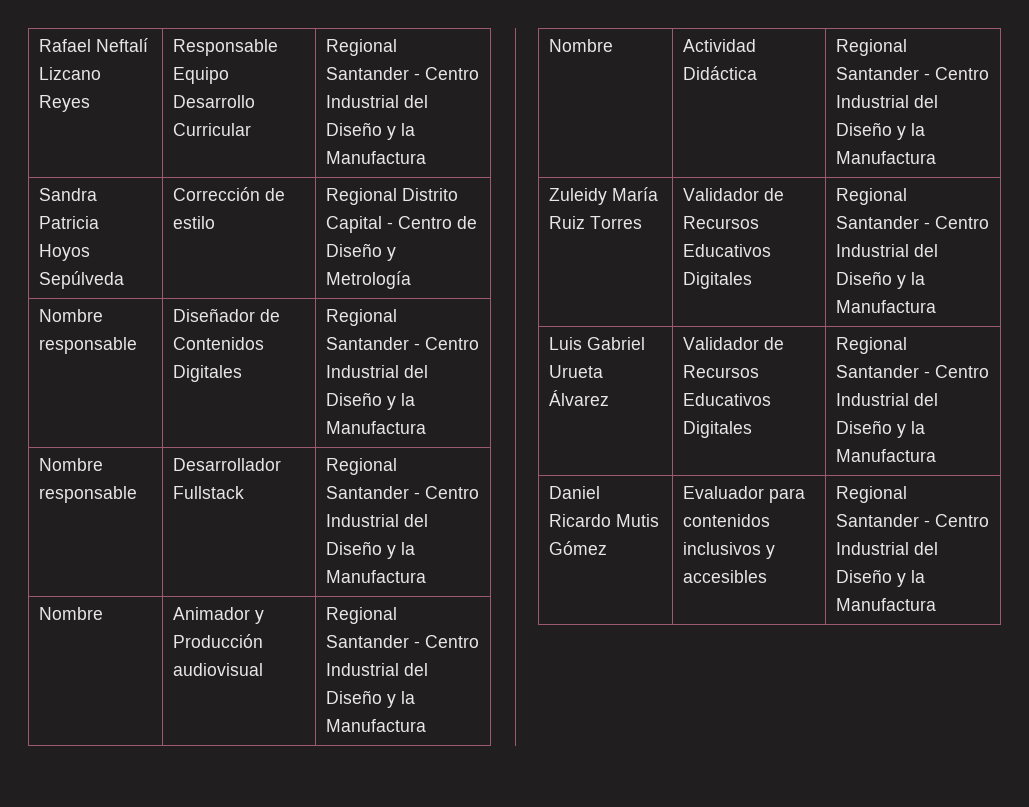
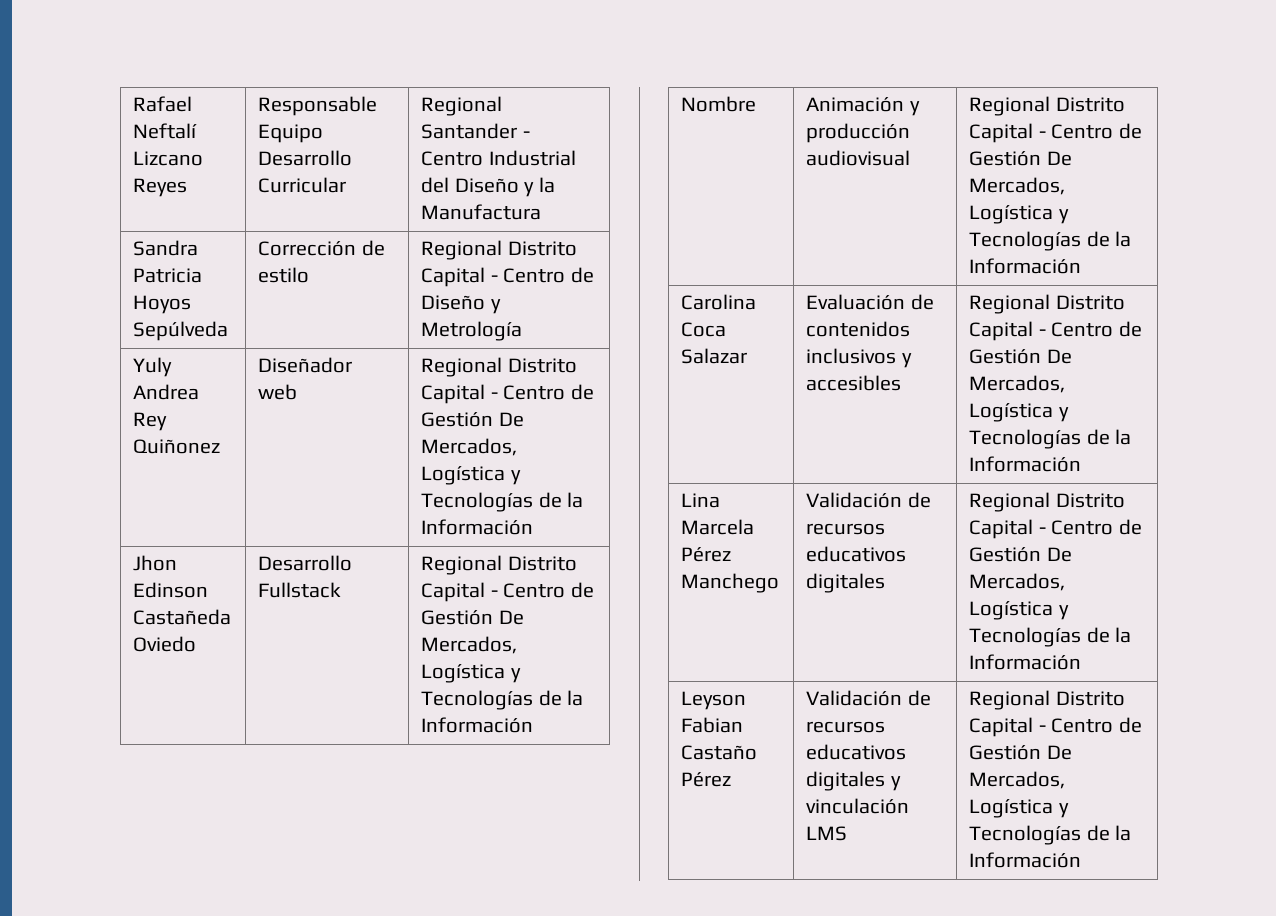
- Nombre responsable | Diseñador de Contenidos Digitales | Regional Santander - Centro Industrial del Diseño y la Manufactura
- Nombre responsable | Desarrollador Fullstack | Regional Santander - Centro Industrial del Diseño y la Manufactura
- Nombre | Animador y Producción audiovisual | Regional Santander - Centro Industrial del Diseño y la Manufactura
- Nombre | Actividad Didáctica | Regional Santander - Centro Industrial del Diseño y la Manufactura
- Zuleidy María Ruiz Torres | Validador de Recursos Educativos Digitales | Regional Santander - Centro Industrial del Diseño y la Manufactura
- Luis Gabriel Urueta Álvarez | Validador de Recursos Educativos Digitales | Regional Santander - Centro Industrial del Diseño y la Manufactura
- Daniel Ricardo Mutis Gómez | Evaluador para contenidos inclusivos y accesibles | Regional Santander - Centro Industrial del Diseño y la Manufactura
+ Yuly Andrea Rey Quiñonez | Diseñador web | Regional Distrito Capital - Centro de Gestión De Mercados, Logística y Tecnologías de la Información
+ Jhon Edinson Castañeda Oviedo | Desarrollo Fullstack | Regional Distrito Capital - Centro de Gestión De Mercados, Logística y Tecnologías de la Información
+ Nombre | Animación y producción audiovisual | Regional Distrito Capital - Centro de Gestión De Mercados, Logística y Tecnologías de la Información
+ Carolina Coca Salazar | Evaluación de contenidos inclusivos y accesibles | Regional Distrito Capital - Centro de Gestión De Mercados, Logística y Tecnologías de la Información
+ Lina Marcela Pérez Manchego | Validación de recursos educativos digitales | Regional Distrito Capital - Centro de Gestión De Mercados, Logística y Tecnologías de la Información
+ Leyson Fabian Castaño Pérez | Validación de recursos educativos digitales y vinculación LMS | Regional Distrito Capital - Centro de Gestión De Mercados, Logística y Tecnologías de la Información

